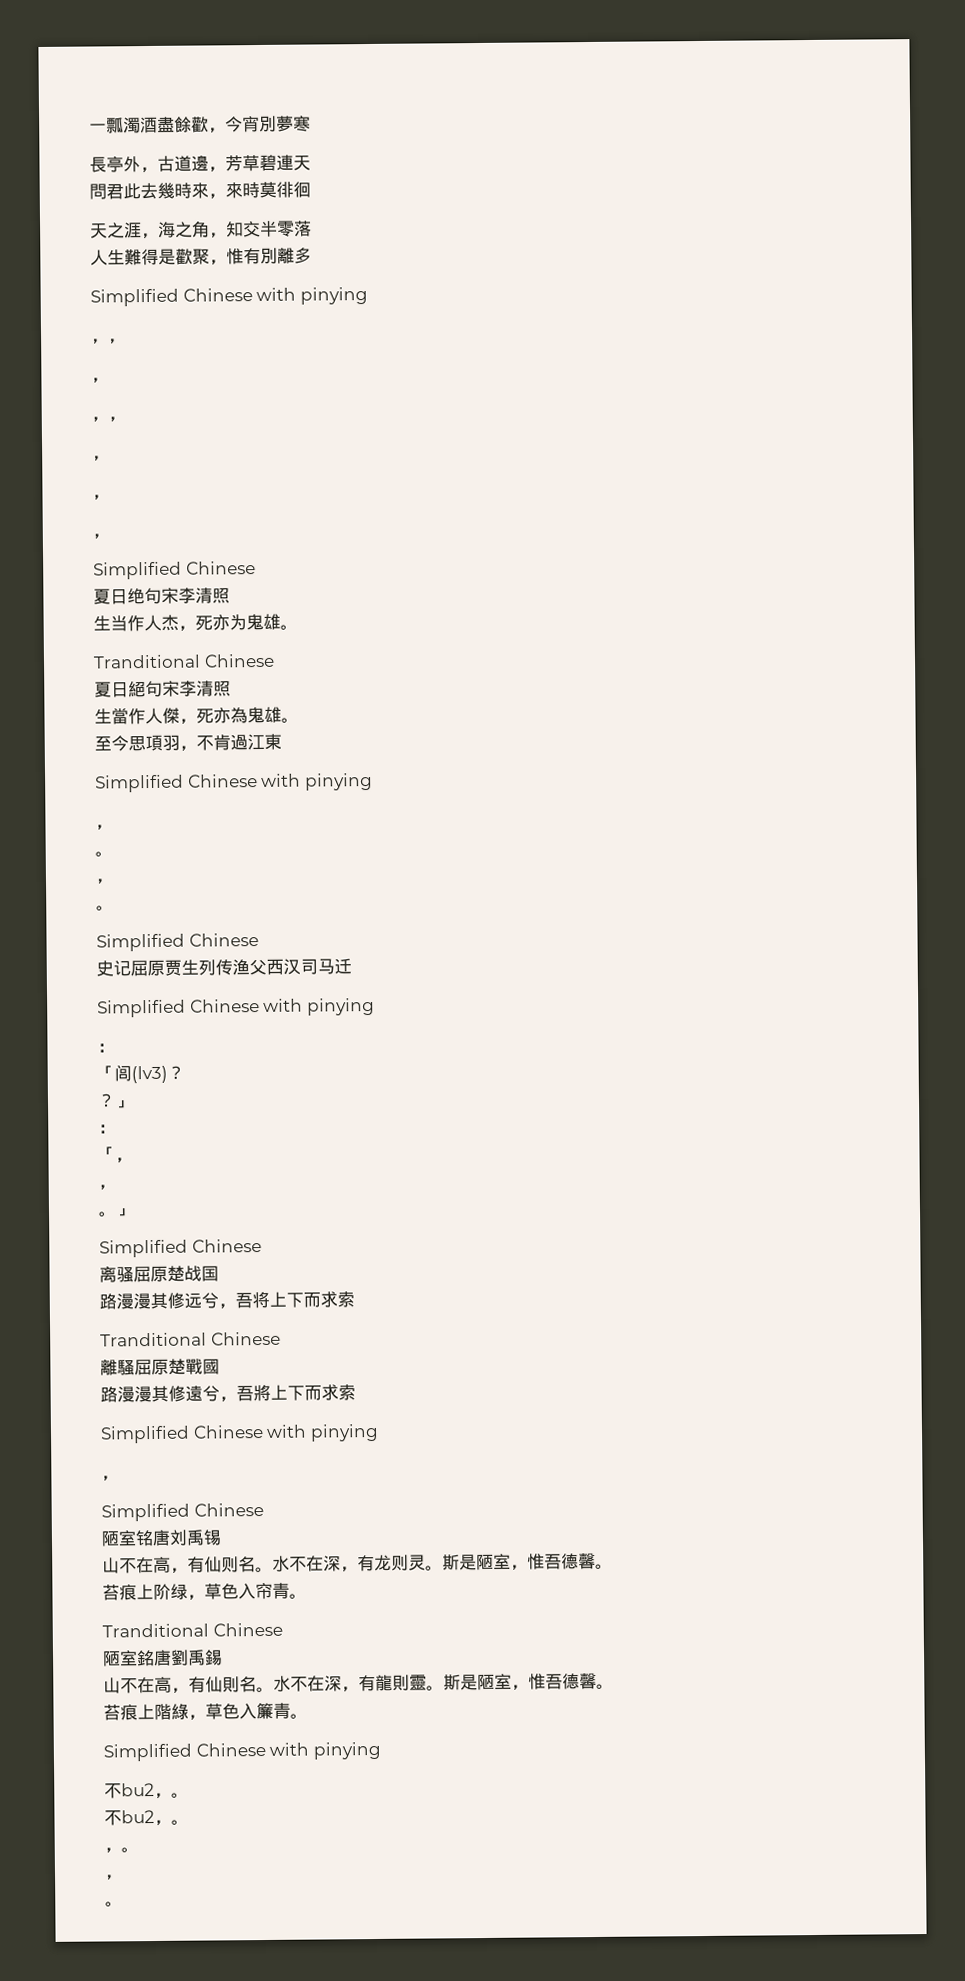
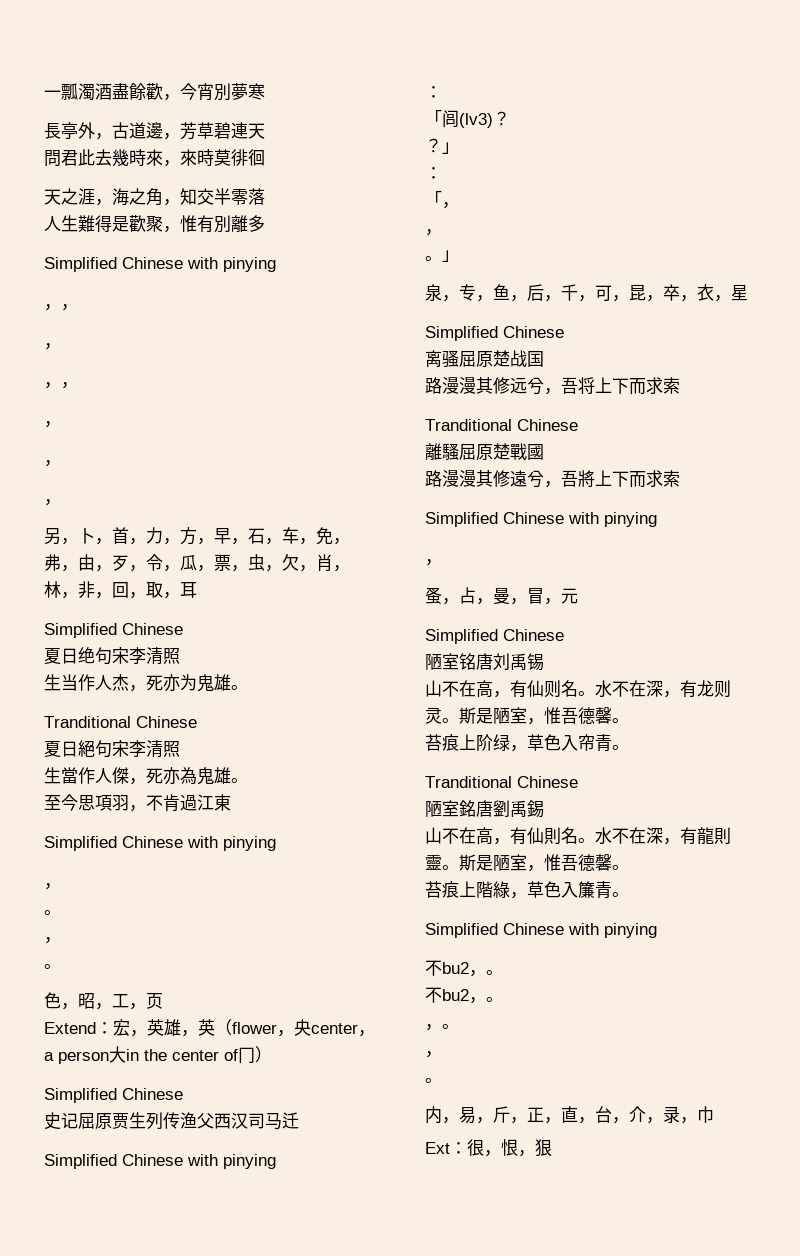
+ 另，卜，首，力，方，早，石，车，免，弗，由，歹，令，瓜，票，虫，欠，肖，林，非，回，取，耳
+ 色，昭，工，页
+ Extend：宏，英雄，英（flower，央center，a person大in the center of冂）
+ 泉，专，鱼，后，千，可，昆，卒，衣，星
+ 蚤，占，曼，冒，元
+ 内，易，斤，正，直，台，介，录，巾
+ Ext：很，恨，狠

